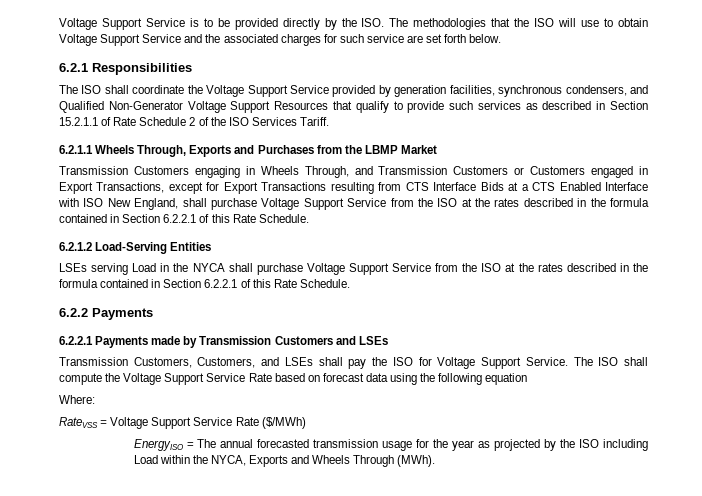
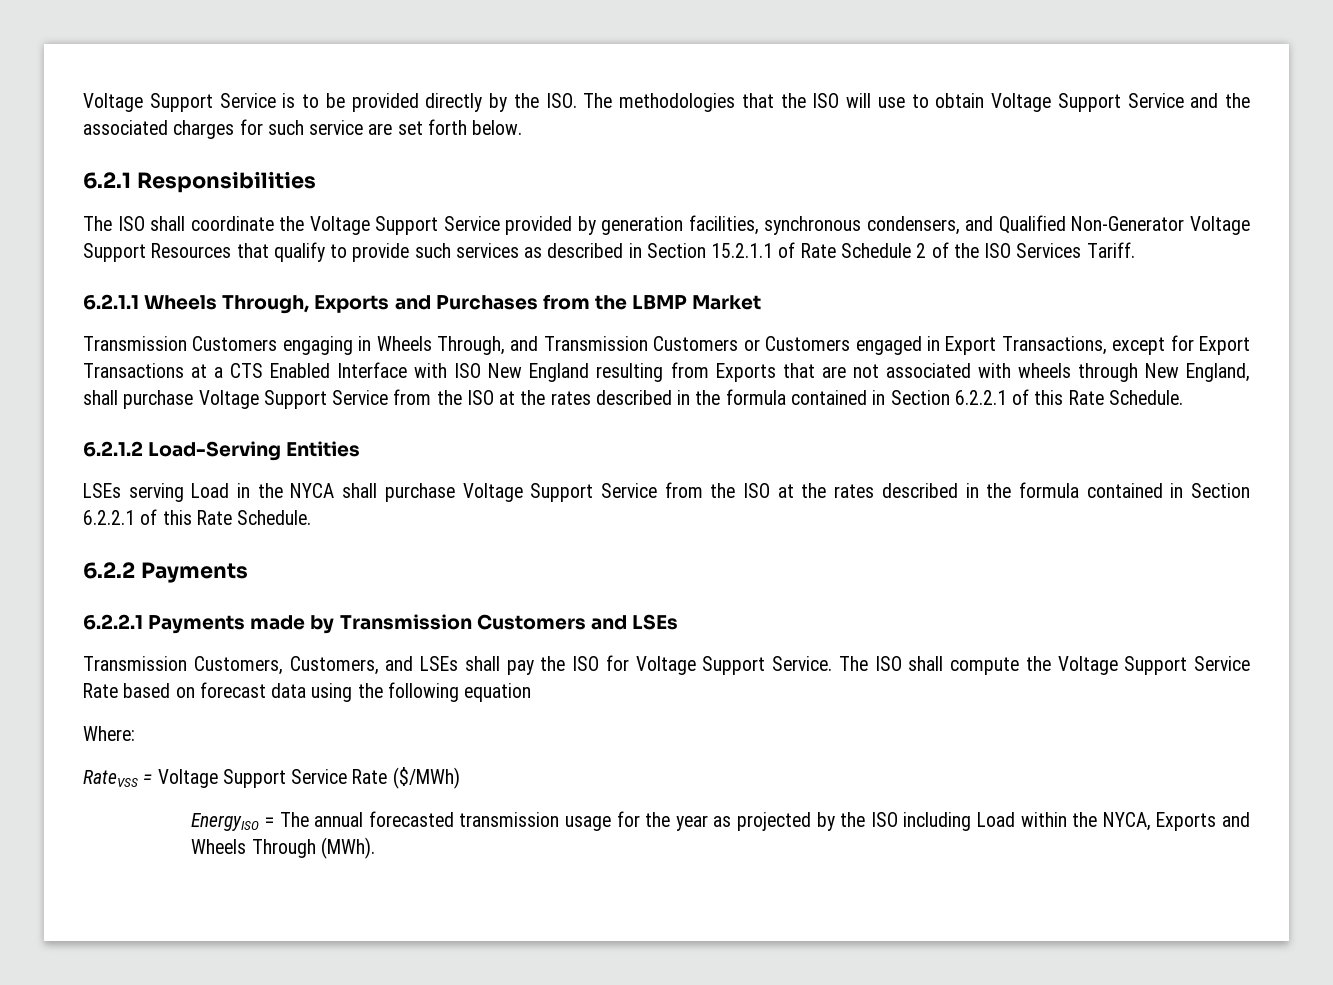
- Transmission Customers engaging in Wheels Through, and Transmission Customers or Customers engaged in Export Transactions, except for Export Transactions resulting from CTS Interface Bids at a CTS Enabled Interface with ISO New England, shall purchase Voltage Support Service from the ISO at the rates described in the formula contained in Section 6.2.2.1 of this Rate Schedule.
+ Transmission Customers engaging in Wheels Through, and Transmission Customers or Customers engaged in Export Transactions, except for Export Transactions at a CTS Enabled Interface with ISO New England resulting from Exports that are not associated with wheels through New England, shall purchase Voltage Support Service from the ISO at the rates described in the formula contained in Section 6.2.2.1 of this Rate Schedule.

